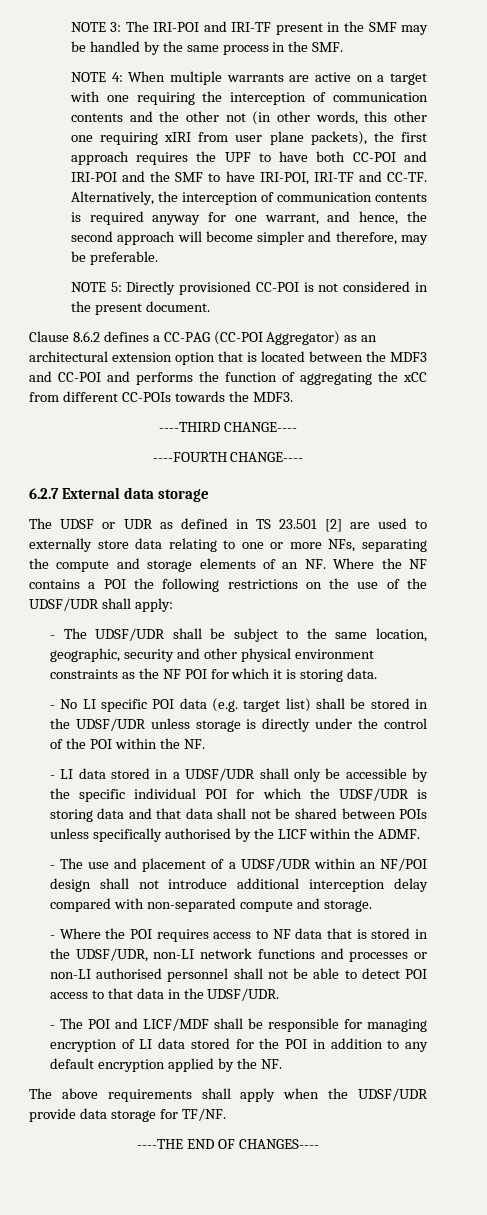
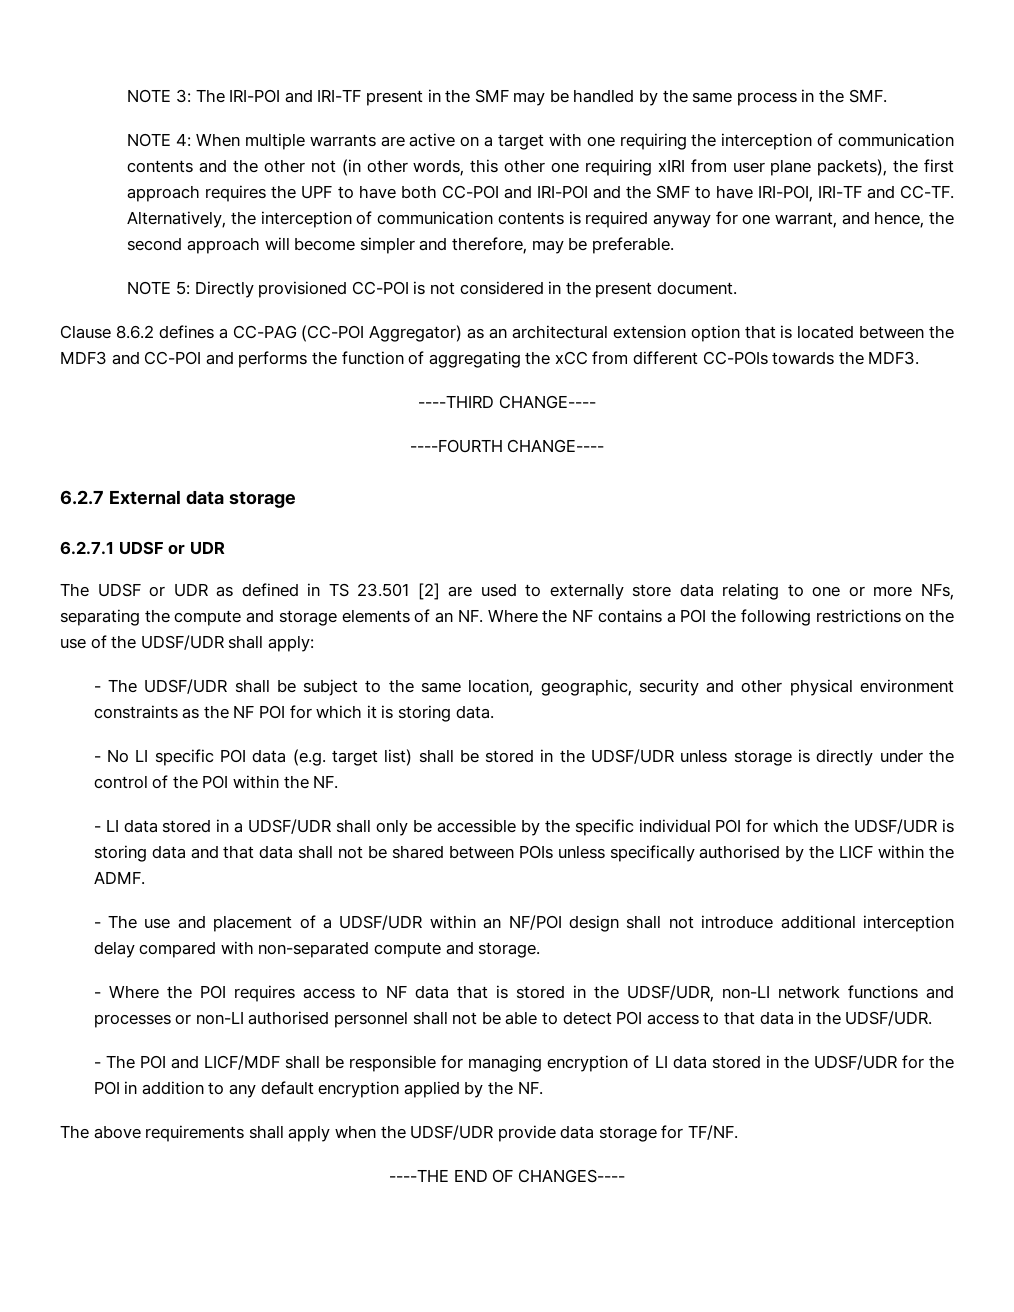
+ 6.2.7.1 UDSF or UDR
- - The POI and LICF/MDF shall be responsible for managing encryption of LI data stored for the POI in addition to any default encryption applied by the NF.
+ - The POI and LICF/MDF shall be responsible for managing encryption of LI data stored in the UDSF/UDR for the POI in addition to any default encryption applied by the NF.

